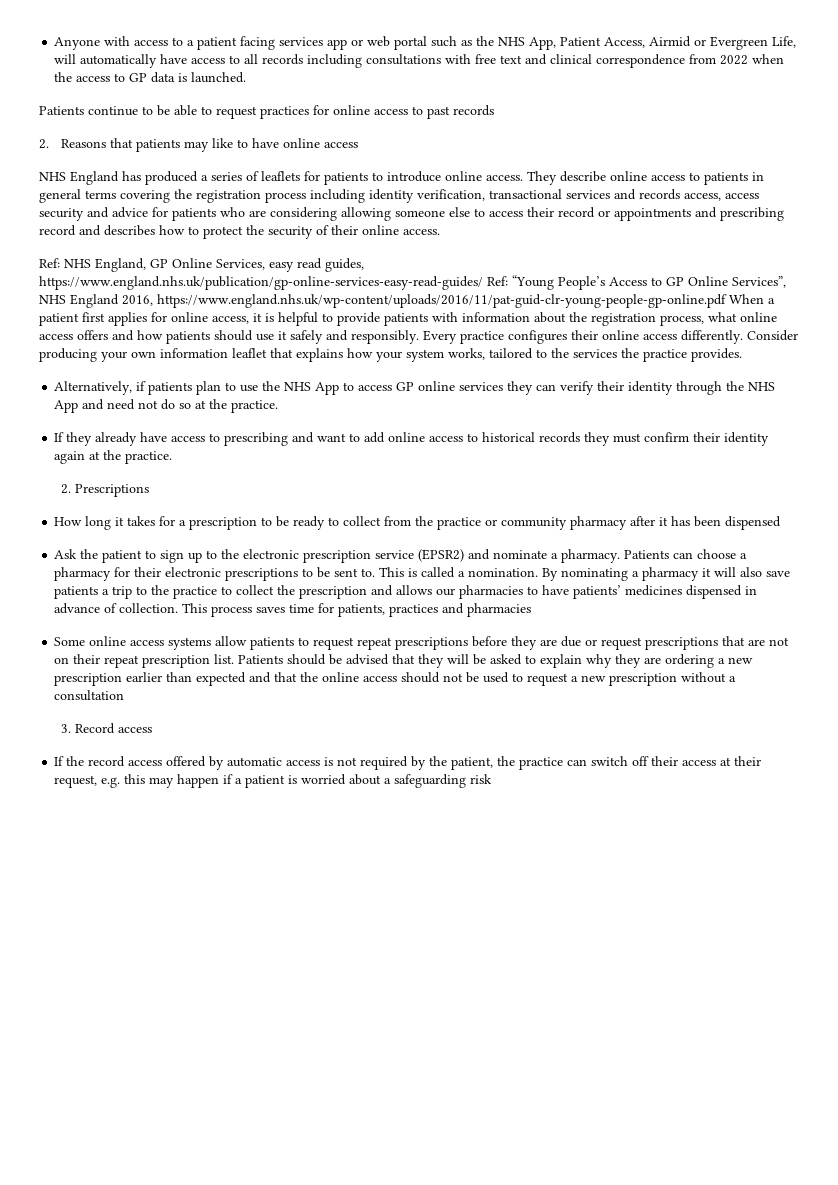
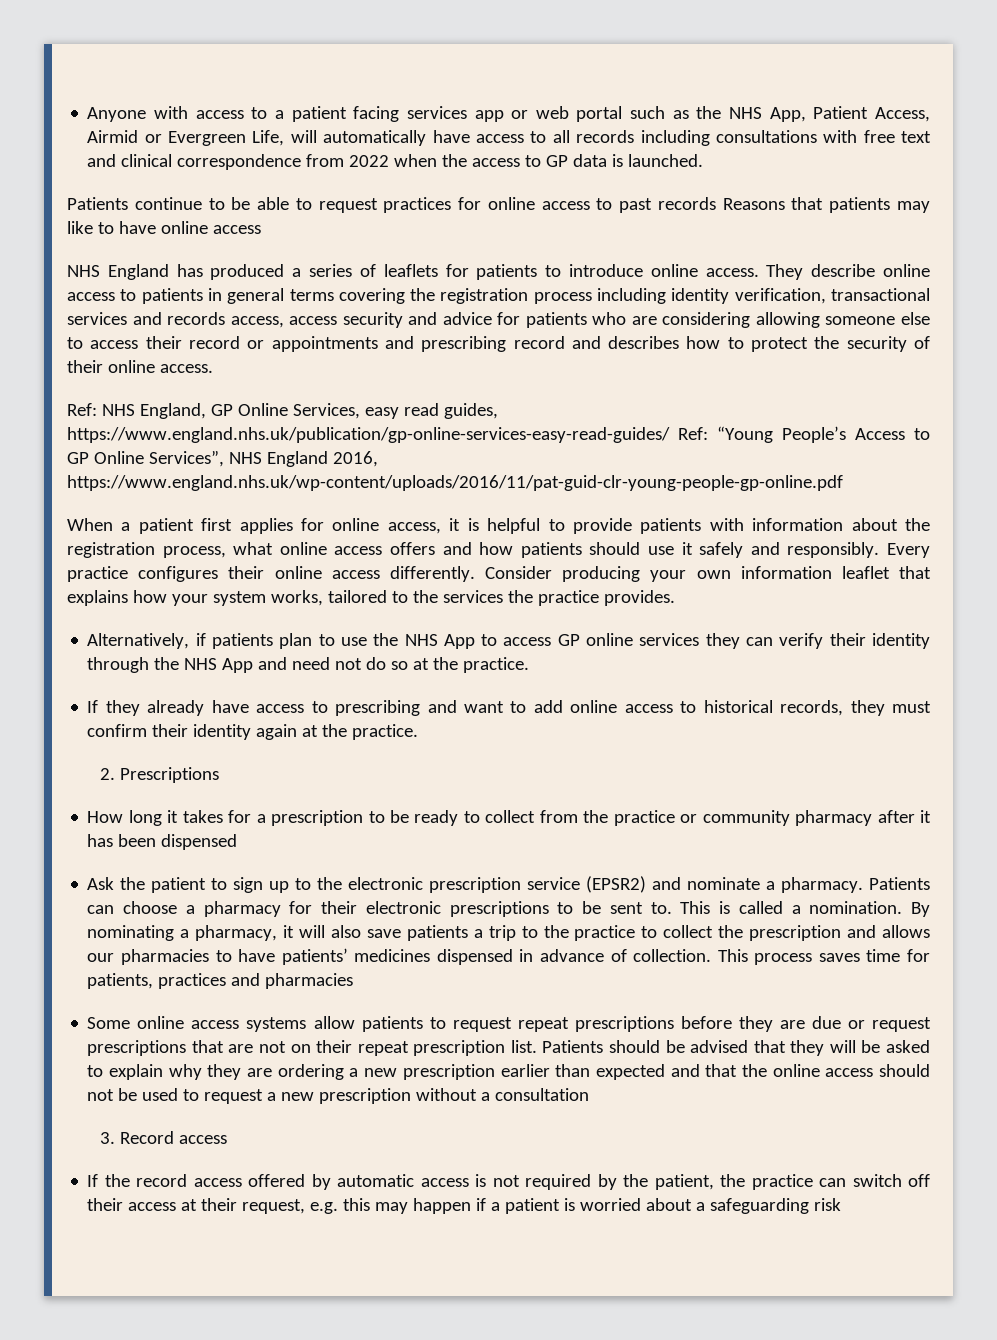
- Patients continue to be able to request practices for online access to past records
- 2. Reasons that patients may like to have online access
+ Patients continue to be able to request practices for online access to past records Reasons that patients may like to have online access
- Ref: NHS England, GP Online Services, easy read guides, https://www.england.nhs.uk/publication/gp-online-services-easy-read-guides/ Ref: “Young People’s Access to GP Online Services”, NHS England 2016, https://www.england.nhs.uk/wp-content/uploads/2016/11/pat-guid-clr-young-people-gp-online.pdf When a patient first applies for online access, it is helpful to provide patients with information about the registration process, what online access offers and how patients should use it safely and responsibly.
+ Ref: NHS England, GP Online Services, easy read guides, https://www.england.nhs.uk/publication/gp-online-services-easy-read-guides/ Ref: “Young People’s Access to GP Online Services”, NHS England 2016, https://www.england.nhs.uk/wp-content/uploads/2016/11/pat-guid-clr-young-people-gp-online.pdf
+ When a patient first applies for online access, it is helpful to provide patients with information about the registration process, what online access offers and how patients should use it safely and responsibly.
- If they already have access to prescribing and want to add online access to historical records they must confirm their identity again at the practice.
+ If they already have access to prescribing and want to add online access to historical records, they must confirm their identity again at the practice.
- By nominating a pharmacy it will also save patients a trip to the practice to collect the prescription and allows our pharmacies to have patients’ medicines dispensed in advance of collection.
+ By nominating a pharmacy, it will also save patients a trip to the practice to collect the prescription and allows our pharmacies to have patients’ medicines dispensed in advance of collection.

